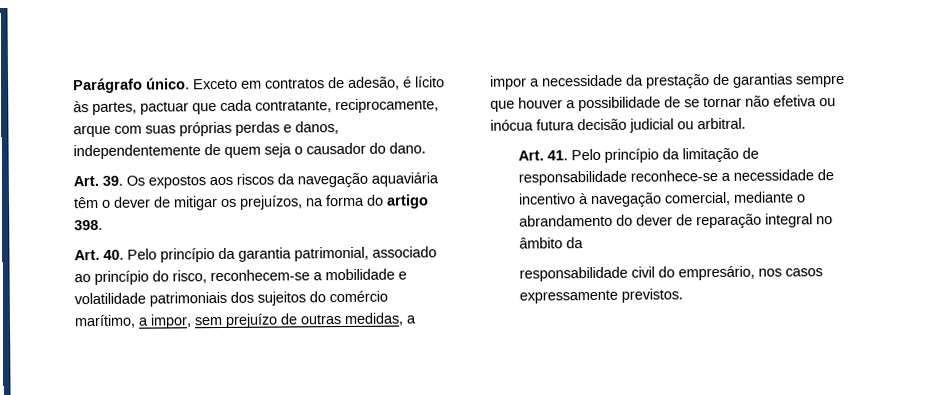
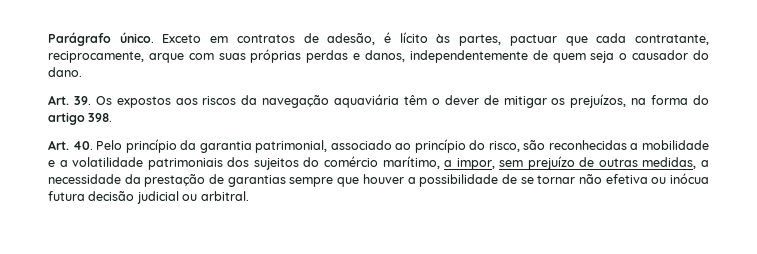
- Art. 40. Pelo princípio da garantia patrimonial, associado ao princípio do risco, reconhecem-se a mobilidade e volatilidade patrimoniais dos sujeitos do comércio marítimo, a impor, sem prejuízo de outras medidas, a impor a necessidade da prestação de garantias sempre que houver a possibilidade de se tornar não efetiva ou inócua futura decisão judicial ou arbitral.
+ Art. 40. Pelo princípio da garantia patrimonial, associado ao princípio do risco, são reconhecidas a mobilidade e a volatilidade patrimoniais dos sujeitos do comércio marítimo, a impor, sem prejuízo de outras medidas, a necessidade da prestação de garantias sempre que houver a possibilidade de se tornar não efetiva ou inócua futura decisão judicial ou arbitral.
- Art. 41. Pelo princípio da limitação de responsabilidade reconhece-se a necessidade de incentivo à navegação comercial, mediante o abrandamento do dever de reparação integral no âmbito da
- responsabilidade civil do empresário, nos casos expressamente previstos.

